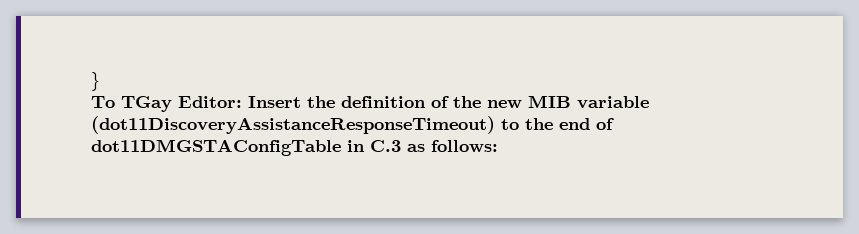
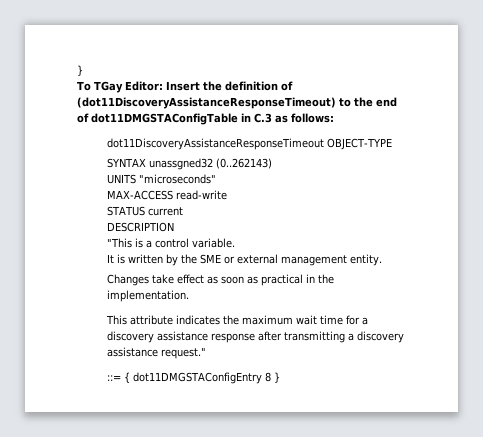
- To TGay Editor: Insert the definition of the new MIB variable (dot11DiscoveryAssistanceResponseTimeout) to the end of dot11DMGSTAConfigTable in C.3 as follows:
+ To TGay Editor: Insert the definition of (dot11DiscoveryAssistanceResponseTimeout) to the end of dot11DMGSTAConfigTable in C.3 as follows:
+ dot11DiscoveryAssistanceResponseTimeout OBJECT-TYPE
+ SYNTAX unassgned32 (0..262143)
+ UNITS "microseconds"
+ MAX-ACCESS read-write
+ STATUS current
+ DESCRIPTION
+ "This is a control variable.
+ It is written by the SME or external management entity.
+ Changes take effect as soon as practical in the implementation.
+ This attribute indicates the maximum wait time for a discovery assistance response after transmitting a discovery assistance request."
+ ::= { dot11DMGSTAConfigEntry 8 }

